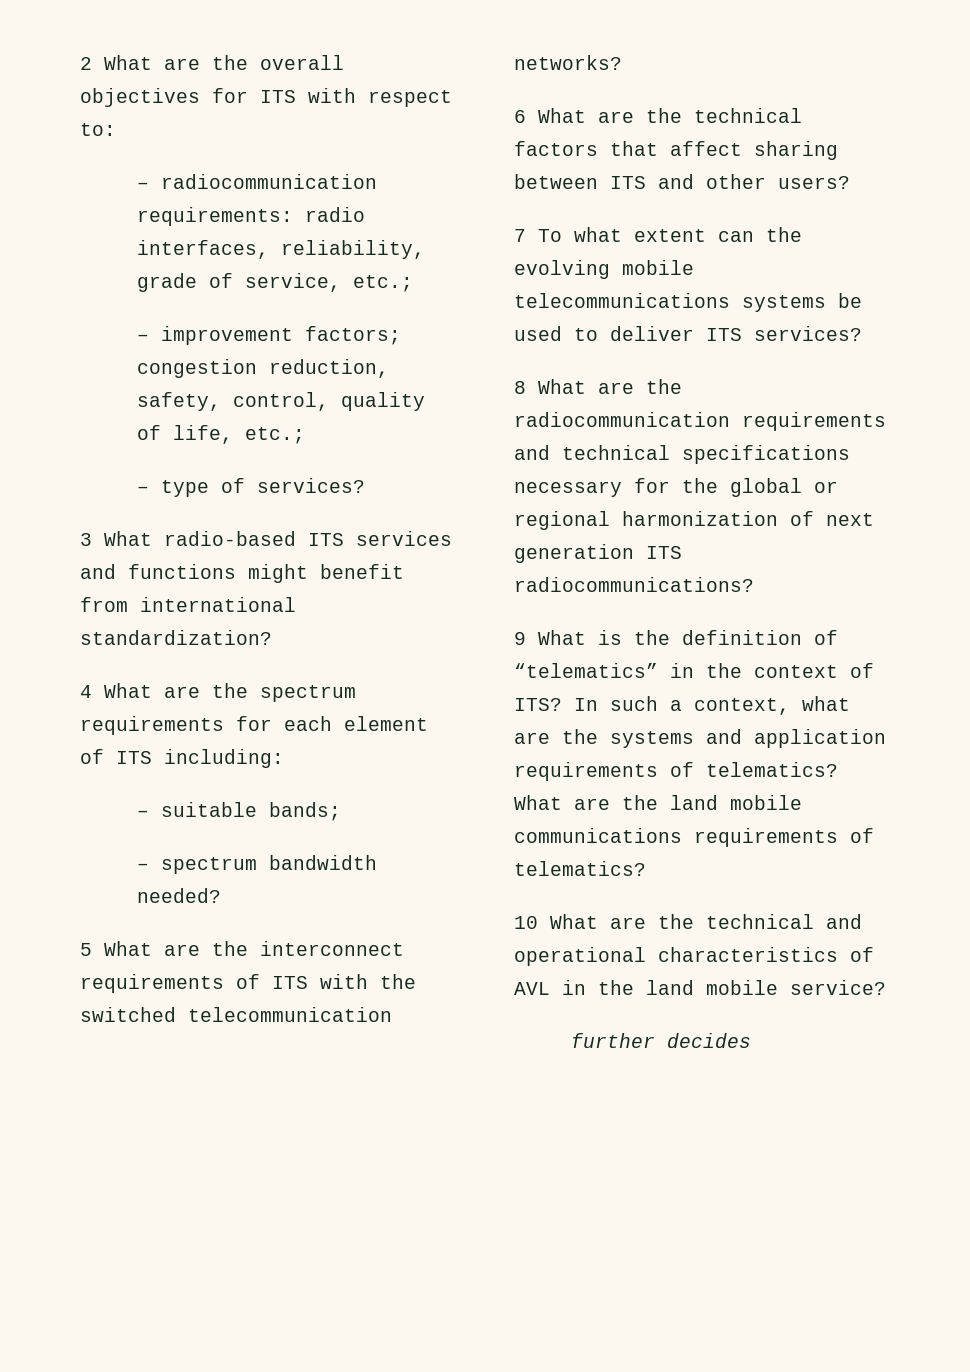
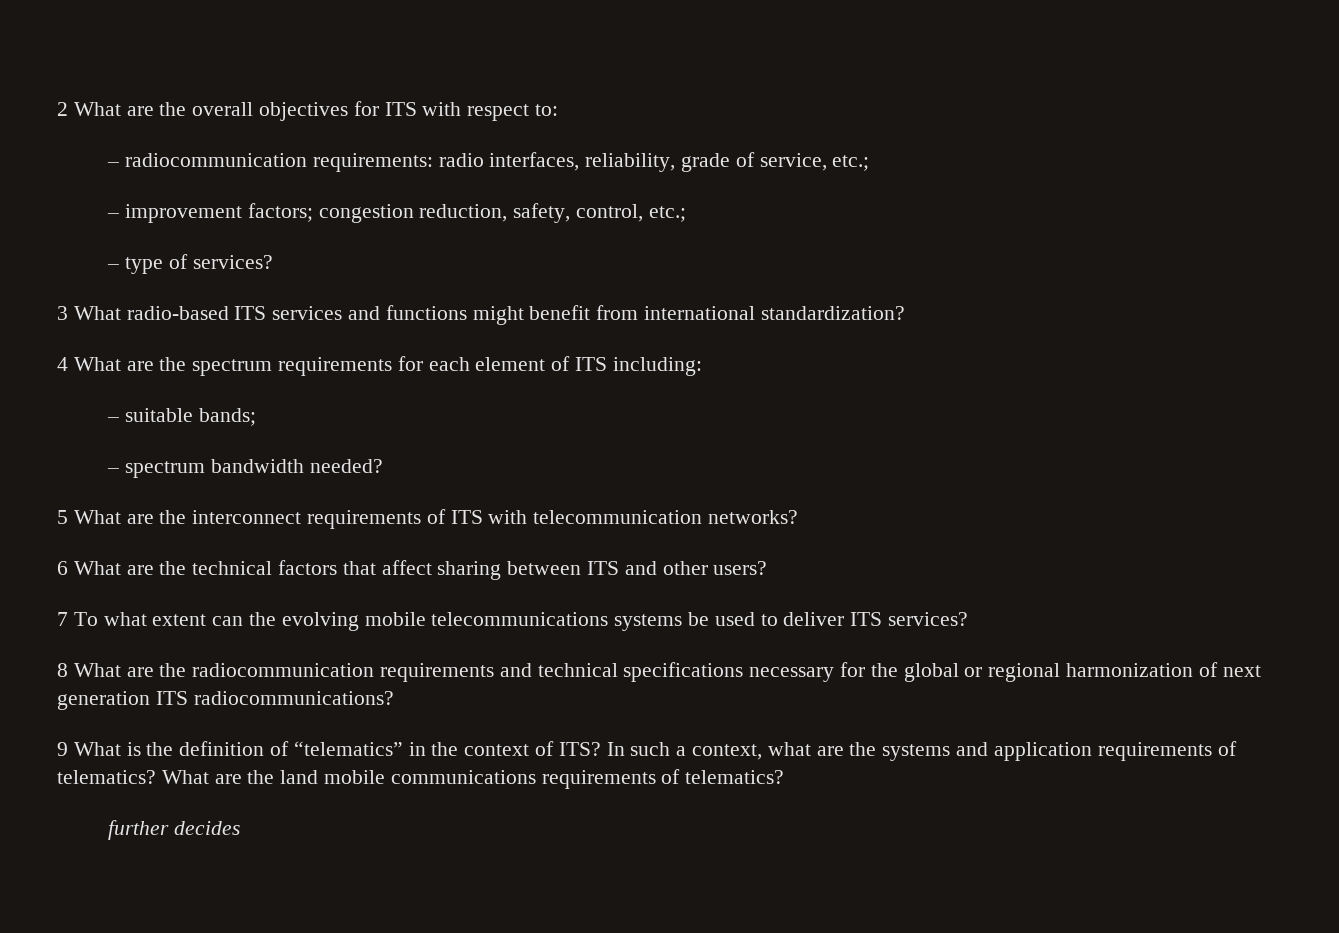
- – improvement factors; congestion reduction, safety, control, quality of life, etc.;
+ – improvement factors; congestion reduction, safety, control, etc.;
- 5 What are the interconnect requirements of ITS with the switched telecommunication networks?
+ 5 What are the interconnect requirements of ITS with telecommunication networks?
- 10 What are the technical and operational characteristics of AVL in the land mobile service?

